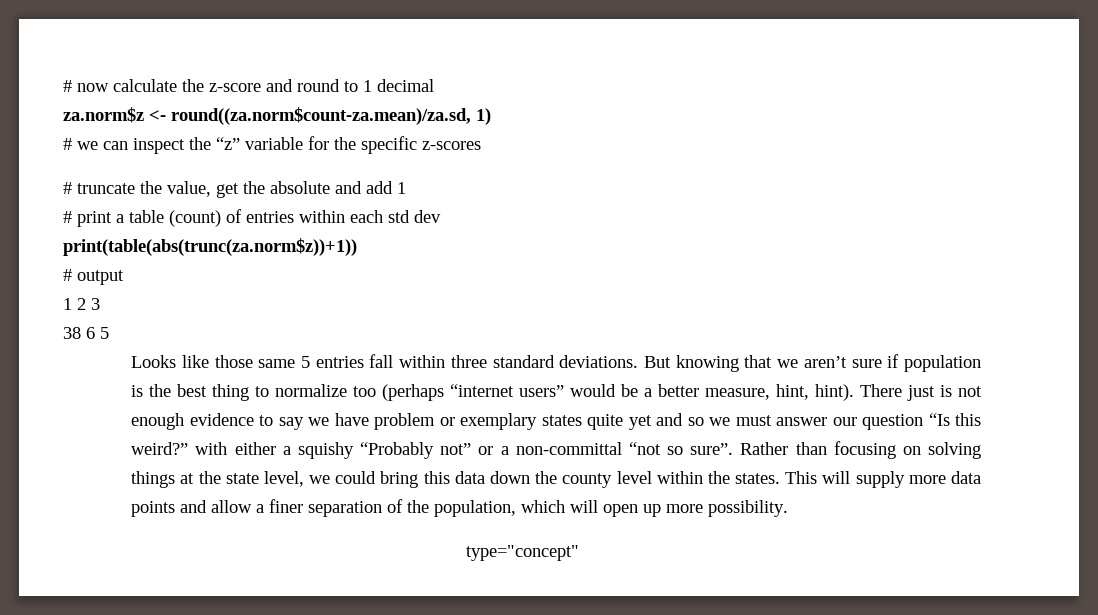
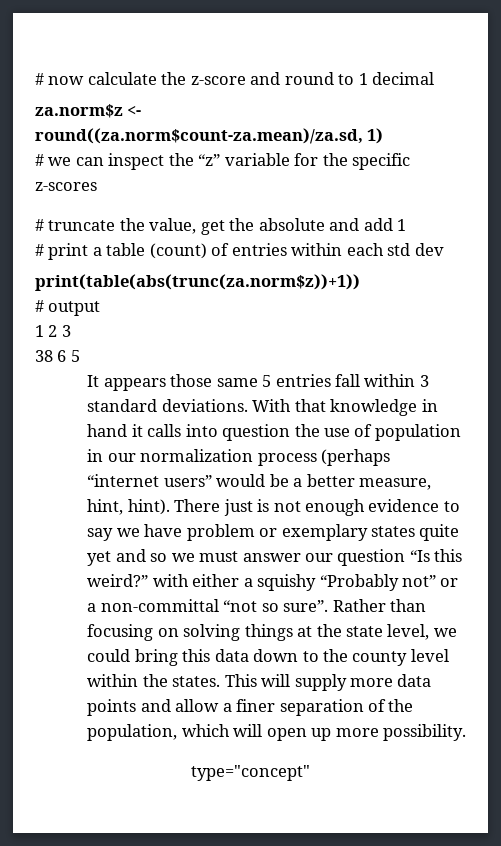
- Looks like those same 5 entries fall within three standard deviations.
+ It appears those same 5 entries fall within 3 standard deviations.
- But knowing that we aren’t sure if population is the best thing to normalize too (perhaps “internet users” would be a better measure, hint, hint).
+ With that knowledge in hand it calls into question the use of population in our normalization process (perhaps “internet users” would be a better measure, hint, hint).
- Rather than focusing on solving things at the state level, we could bring this data down the county level within the states.
+ Rather than focusing on solving things at the state level, we could bring this data down to the county level within the states.

